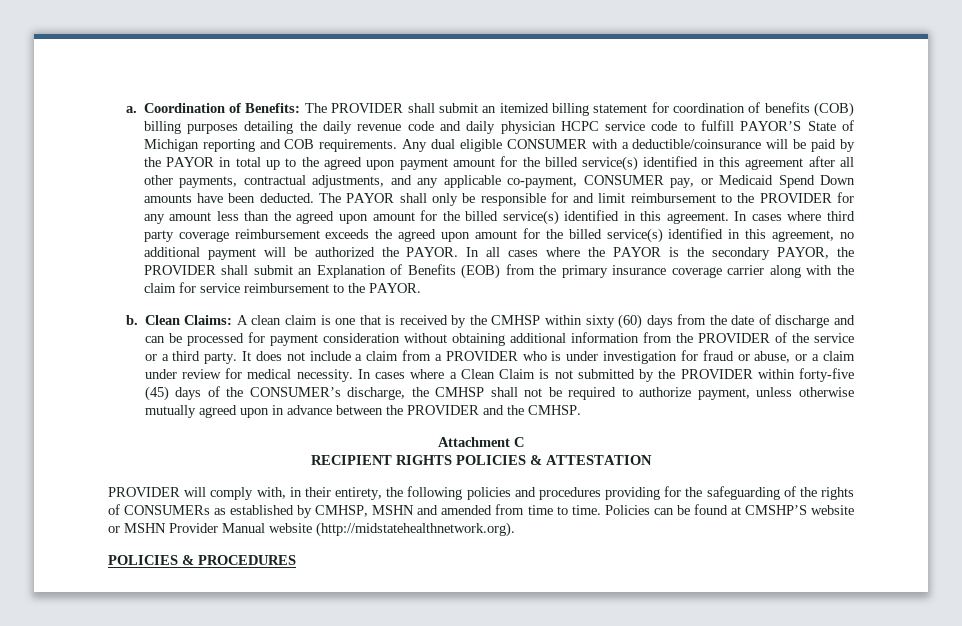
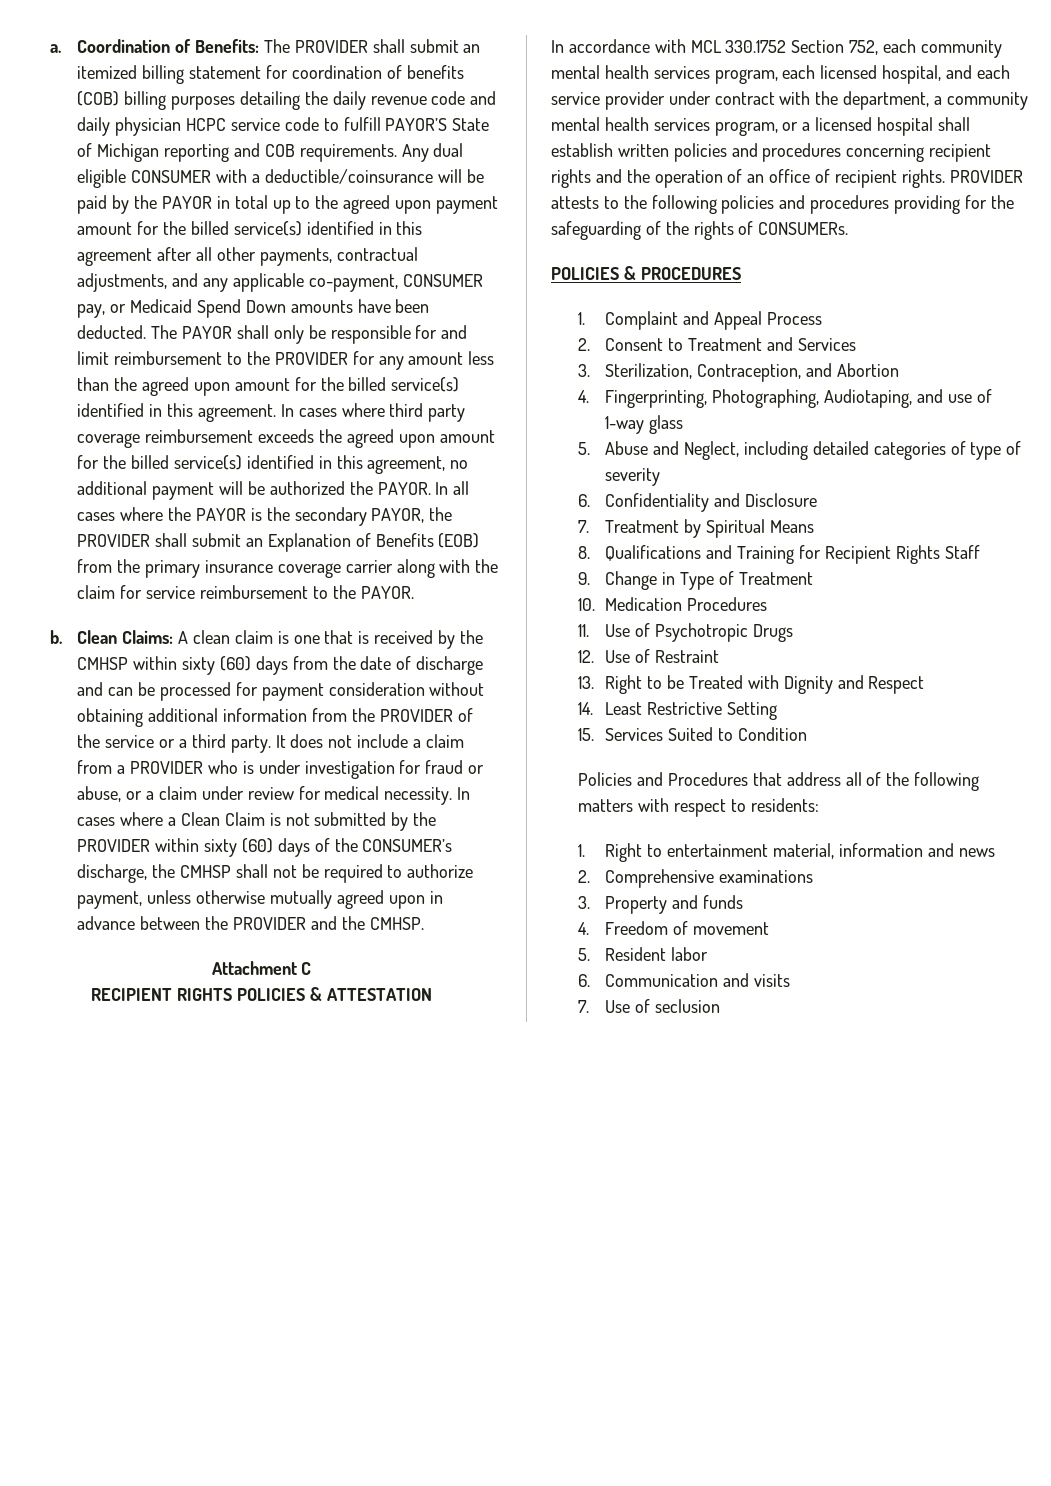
- In cases where a Clean Claim is not submitted by the PROVIDER within forty-five (45) days of the CONSUMER’s discharge, the CMHSP shall not be required to authorize payment, unless otherwise mutually agreed upon in advance between the PROVIDER and the CMHSP.
+ In cases where a Clean Claim is not submitted by the PROVIDER within sixty (60) days of the CONSUMER’s discharge, the CMHSP shall not be required to authorize payment, unless otherwise mutually agreed upon in advance between the PROVIDER and the CMHSP.
- PROVIDER will comply with, in their entirety, the following policies and procedures providing for the safeguarding of the rights of CONSUMERs as established by CMHSP, MSHN and amended from time to time. Policies can be found at CMSHP’S website or MSHN Provider Manual website (http://midstatehealthnetwork.org).
+ In accordance with MCL 330.1752 Section 752, each community mental health services program, each licensed hospital, and each service provider under contract with the department, a community mental health services program, or a licensed hospital shall establish written policies and procedures concerning recipient rights and the operation of an office of recipient rights. PROVIDER attests to the following policies and procedures providing for the safeguarding of the rights of CONSUMERs.
  POLICIES & PROCEDURES
+ 1. Complaint and Appeal Process
+ 2. Consent to Treatment and Services
+ 3. Sterilization, Contraception, and Abortion
+ 4. Fingerprinting, Photographing, Audiotaping, and use of 1-way glass
+ 5. Abuse and Neglect, including detailed categories of type of severity
+ 6. Confidentiality and Disclosure
+ 7. Treatment by Spiritual Means
+ 8. Qualifications and Training for Recipient Rights Staff
+ 9. Change in Type of Treatment
+ 10. Medication Procedures
+ 11. Use of Psychotropic Drugs
+ 12. Use of Restraint
+ 13. Right to be Treated with Dignity and Respect
+ 14. Least Restrictive Setting
+ 15. Services Suited to Condition
+ Policies and Procedures that address all of the following matters with respect to residents:
+ 1. Right to entertainment material, information and news
+ 2. Comprehensive examinations
+ 3. Property and funds
+ 4. Freedom of movement
+ 5. Resident labor
+ 6. Communication and visits
+ 7. Use of seclusion

